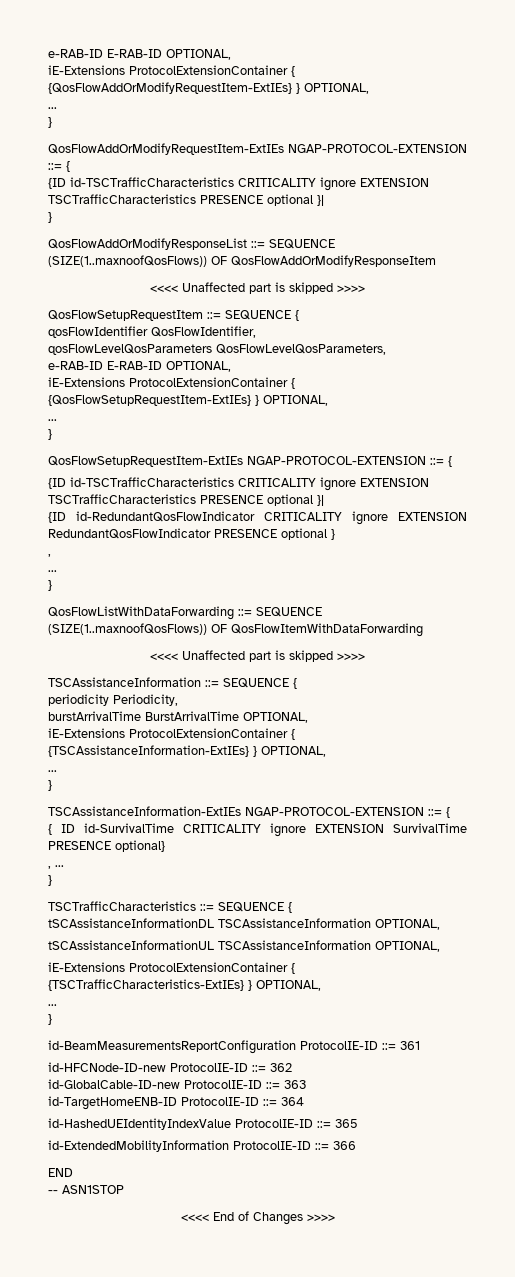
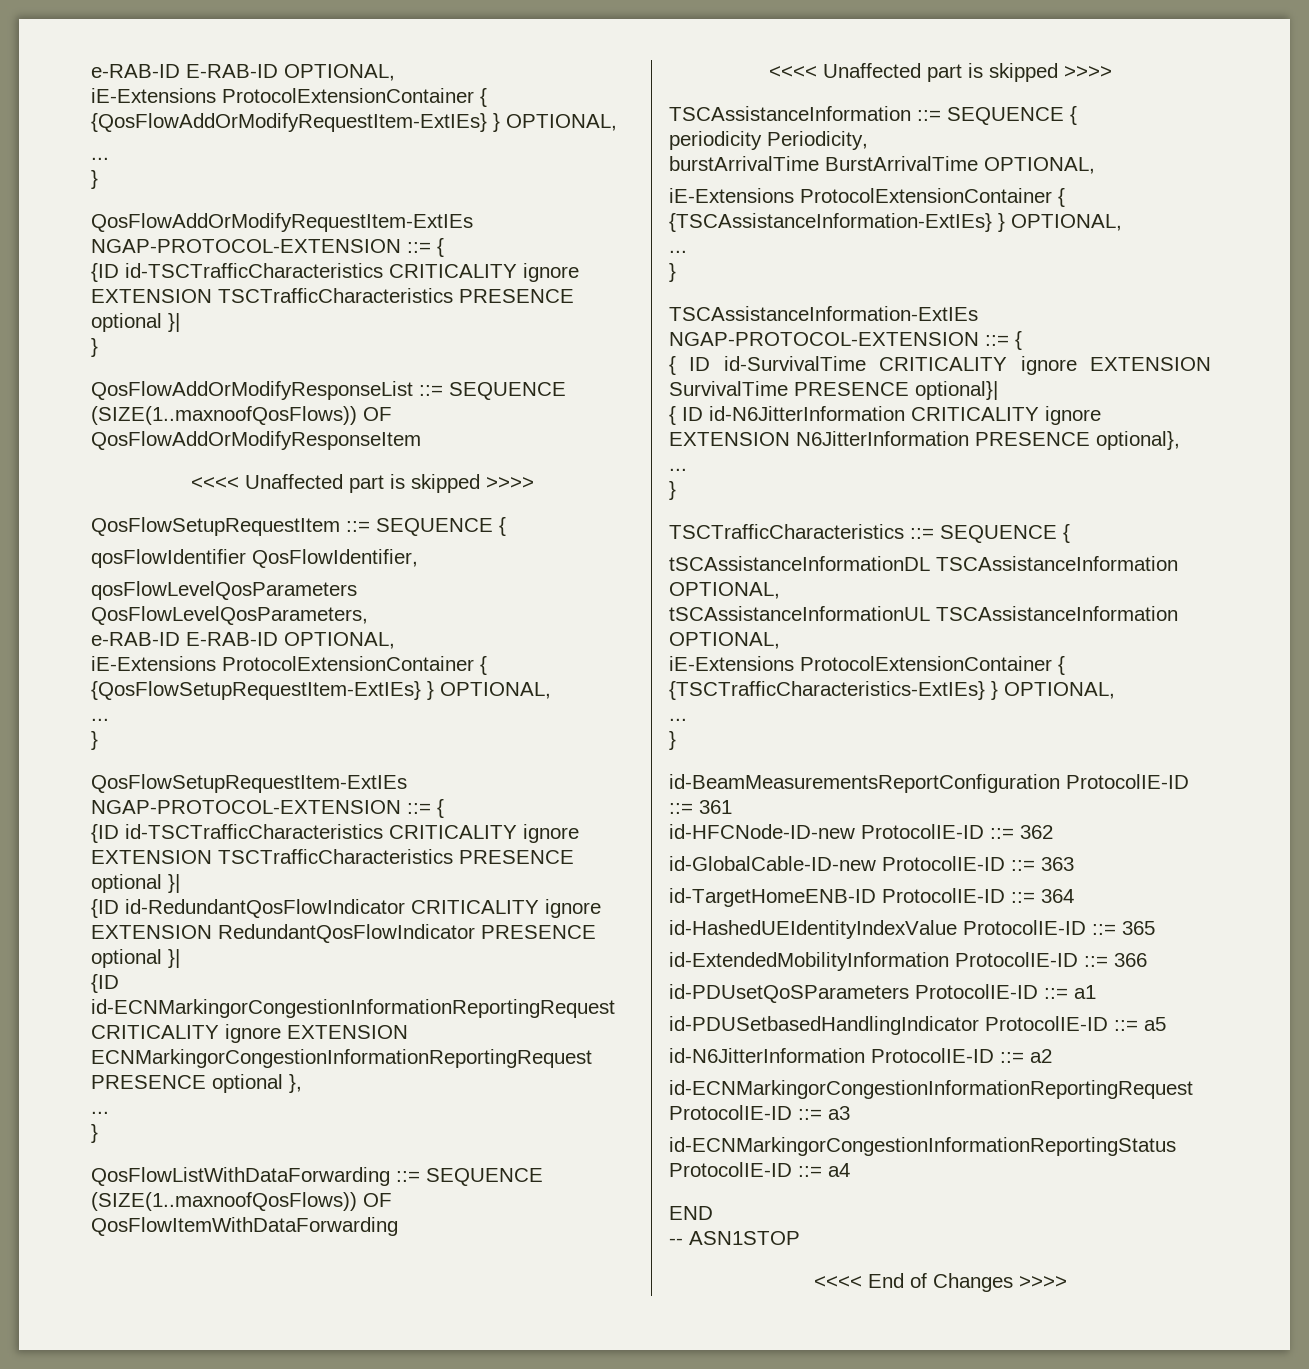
- {ID id-RedundantQosFlowIndicator CRITICALITY ignore EXTENSION RedundantQosFlowIndicator PRESENCE optional }
- ,
+ {ID id-RedundantQosFlowIndicator CRITICALITY ignore EXTENSION RedundantQosFlowIndicator PRESENCE optional }|
+ {ID id-ECNMarkingorCongestionInformationReportingRequest CRITICALITY ignore EXTENSION ECNMarkingorCongestionInformationReportingRequest PRESENCE optional },
- { ID id-SurvivalTime CRITICALITY ignore EXTENSION SurvivalTime PRESENCE optional}
- , ...
+ { ID id-SurvivalTime CRITICALITY ignore EXTENSION SurvivalTime PRESENCE optional}|
+ { ID id-N6JitterInformation CRITICALITY ignore EXTENSION N6JitterInformation PRESENCE optional},
+ ...
+ id-PDUsetQoSParameters ProtocolIE-ID ::= a1
+ id-PDUSetbasedHandlingIndicator ProtocolIE-ID ::= a5
+ id-N6JitterInformation ProtocolIE-ID ::= a2
+ id-ECNMarkingorCongestionInformationReportingRequest ProtocolIE-ID ::= a3
+ id-ECNMarkingorCongestionInformationReportingStatus ProtocolIE-ID ::= a4

